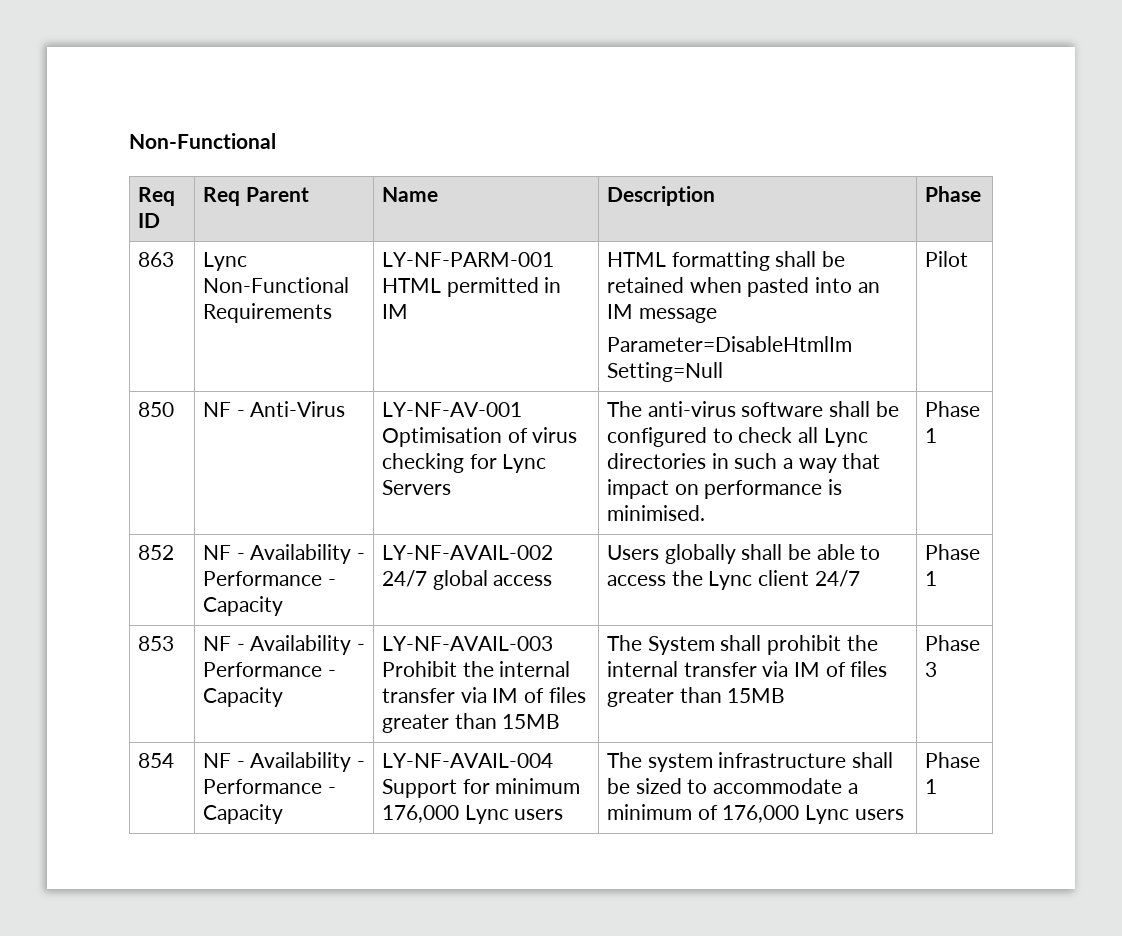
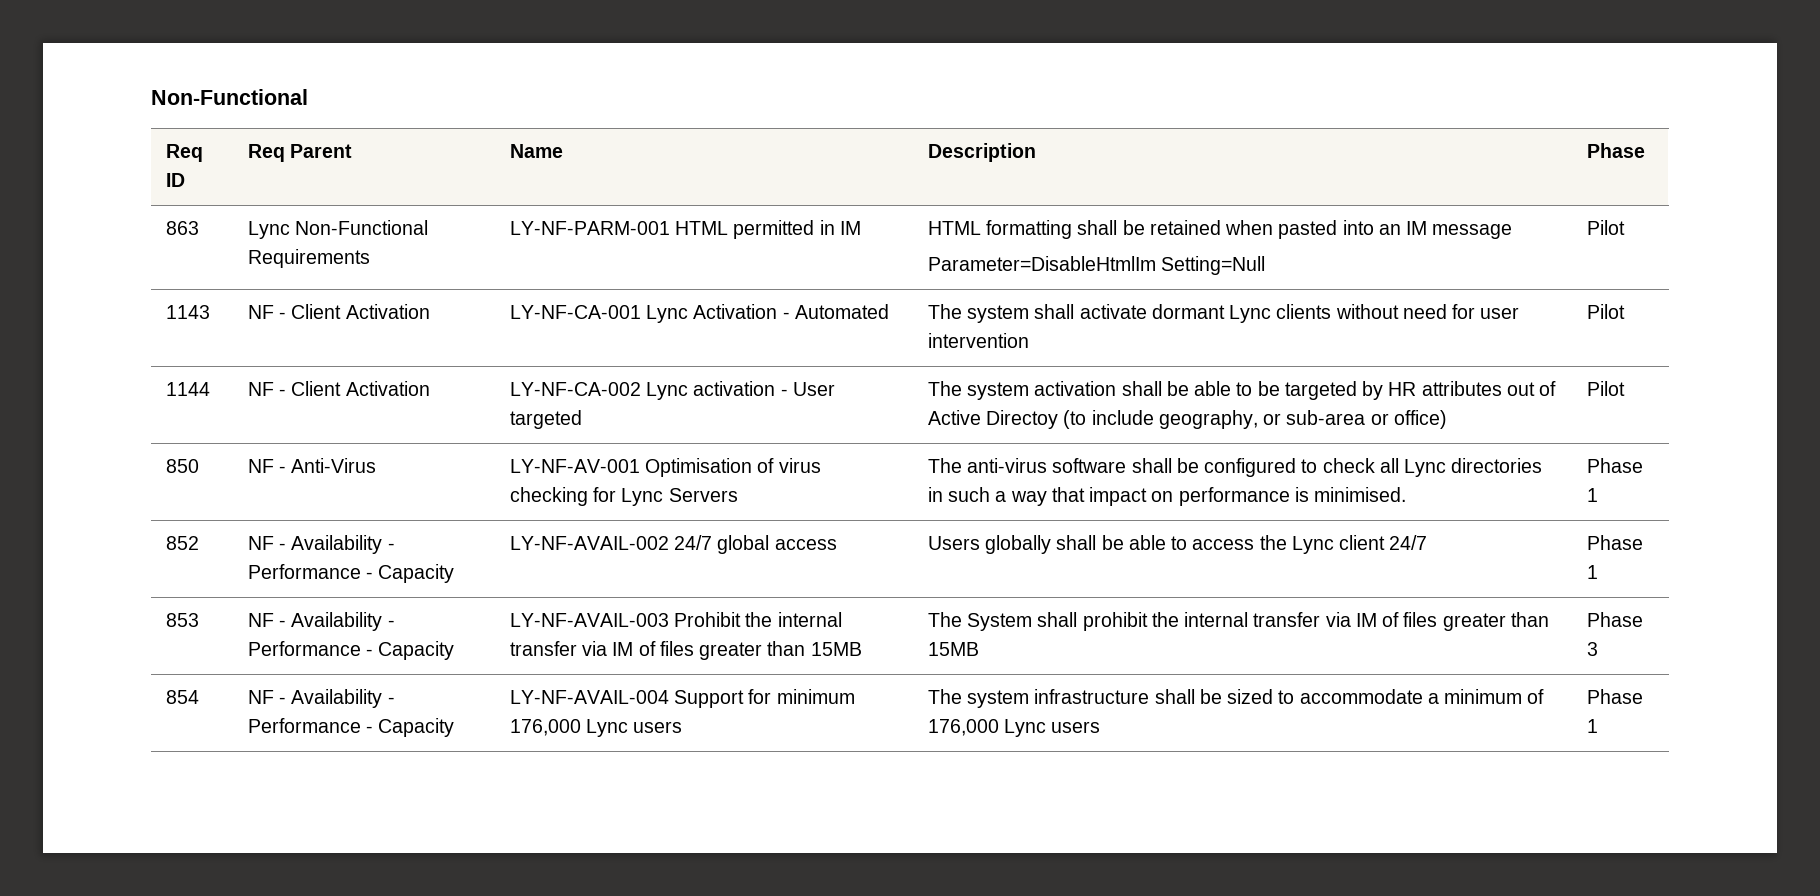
+ 1143 | NF - Client Activation | LY-NF-CA-001 Lync Activation - Automated | The system shall activate dormant Lync clients without need for user intervention | Pilot
+ 1144 | NF - Client Activation | LY-NF-CA-002 Lync activation - User targeted | The system activation shall be able to be targeted by HR attributes out of Active Directoy (to include geography, or sub-area or office) | Pilot

